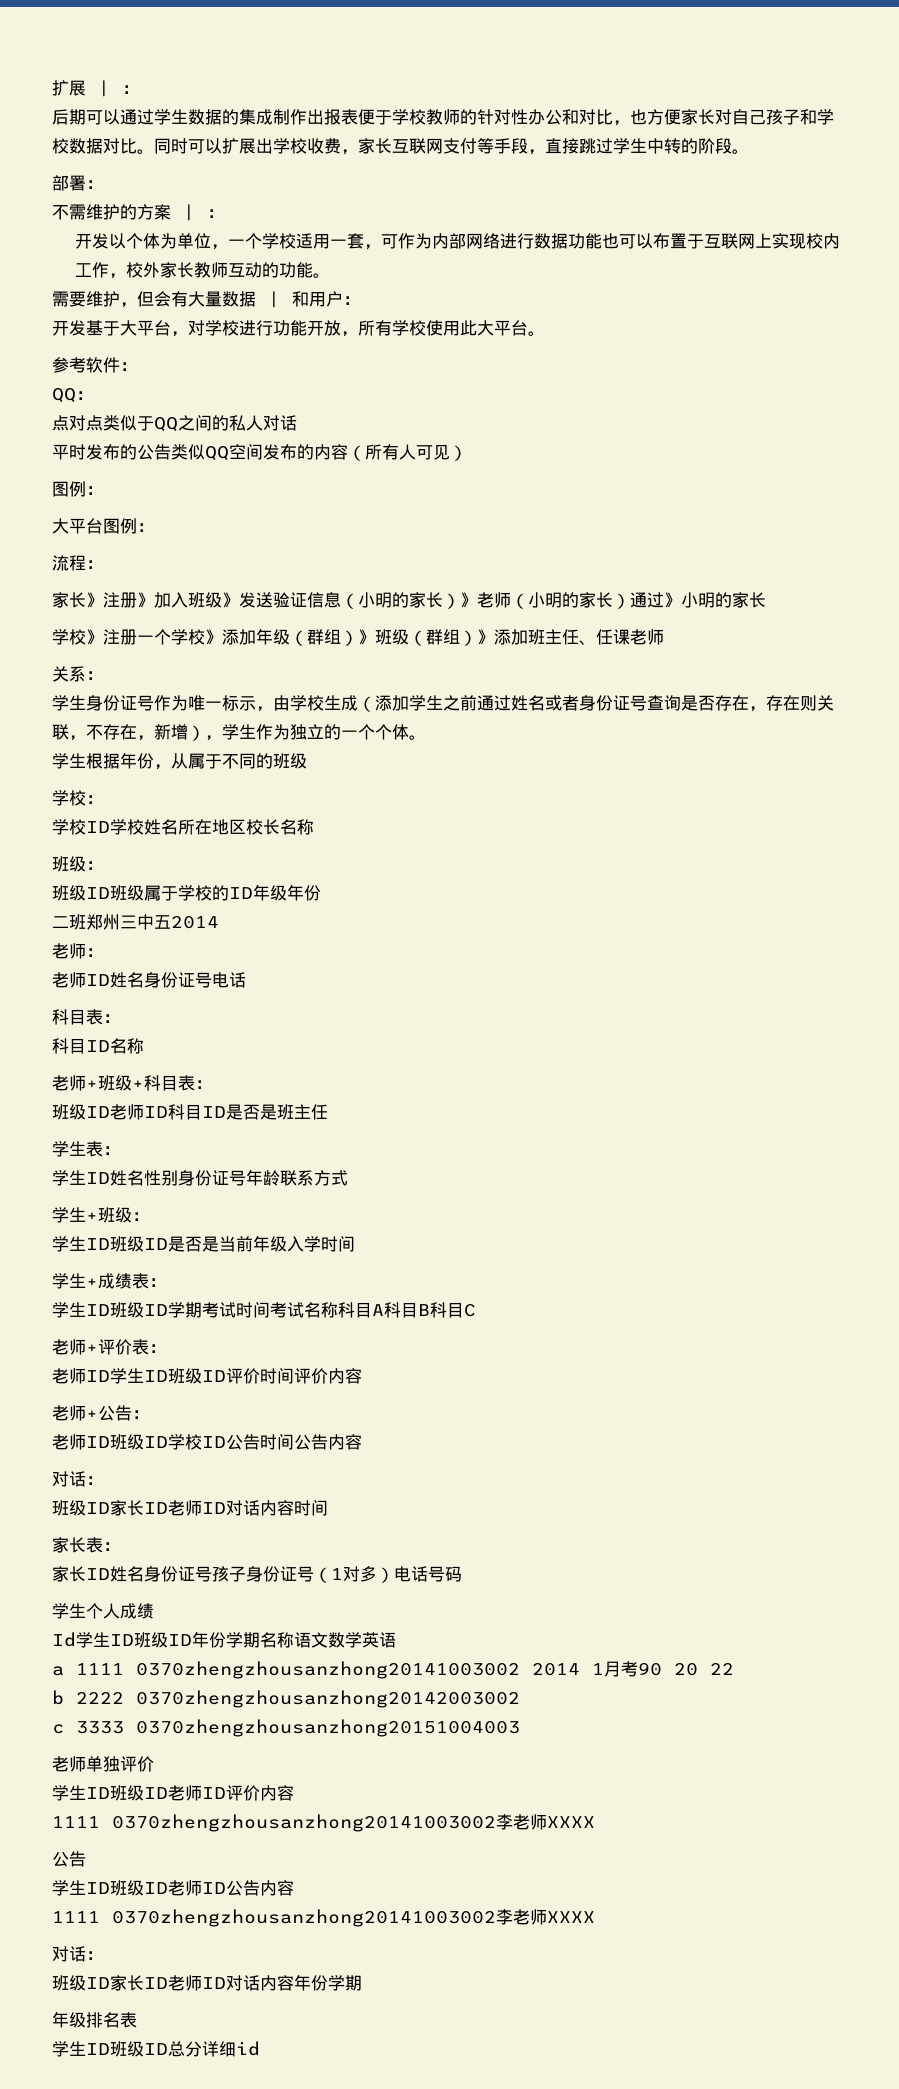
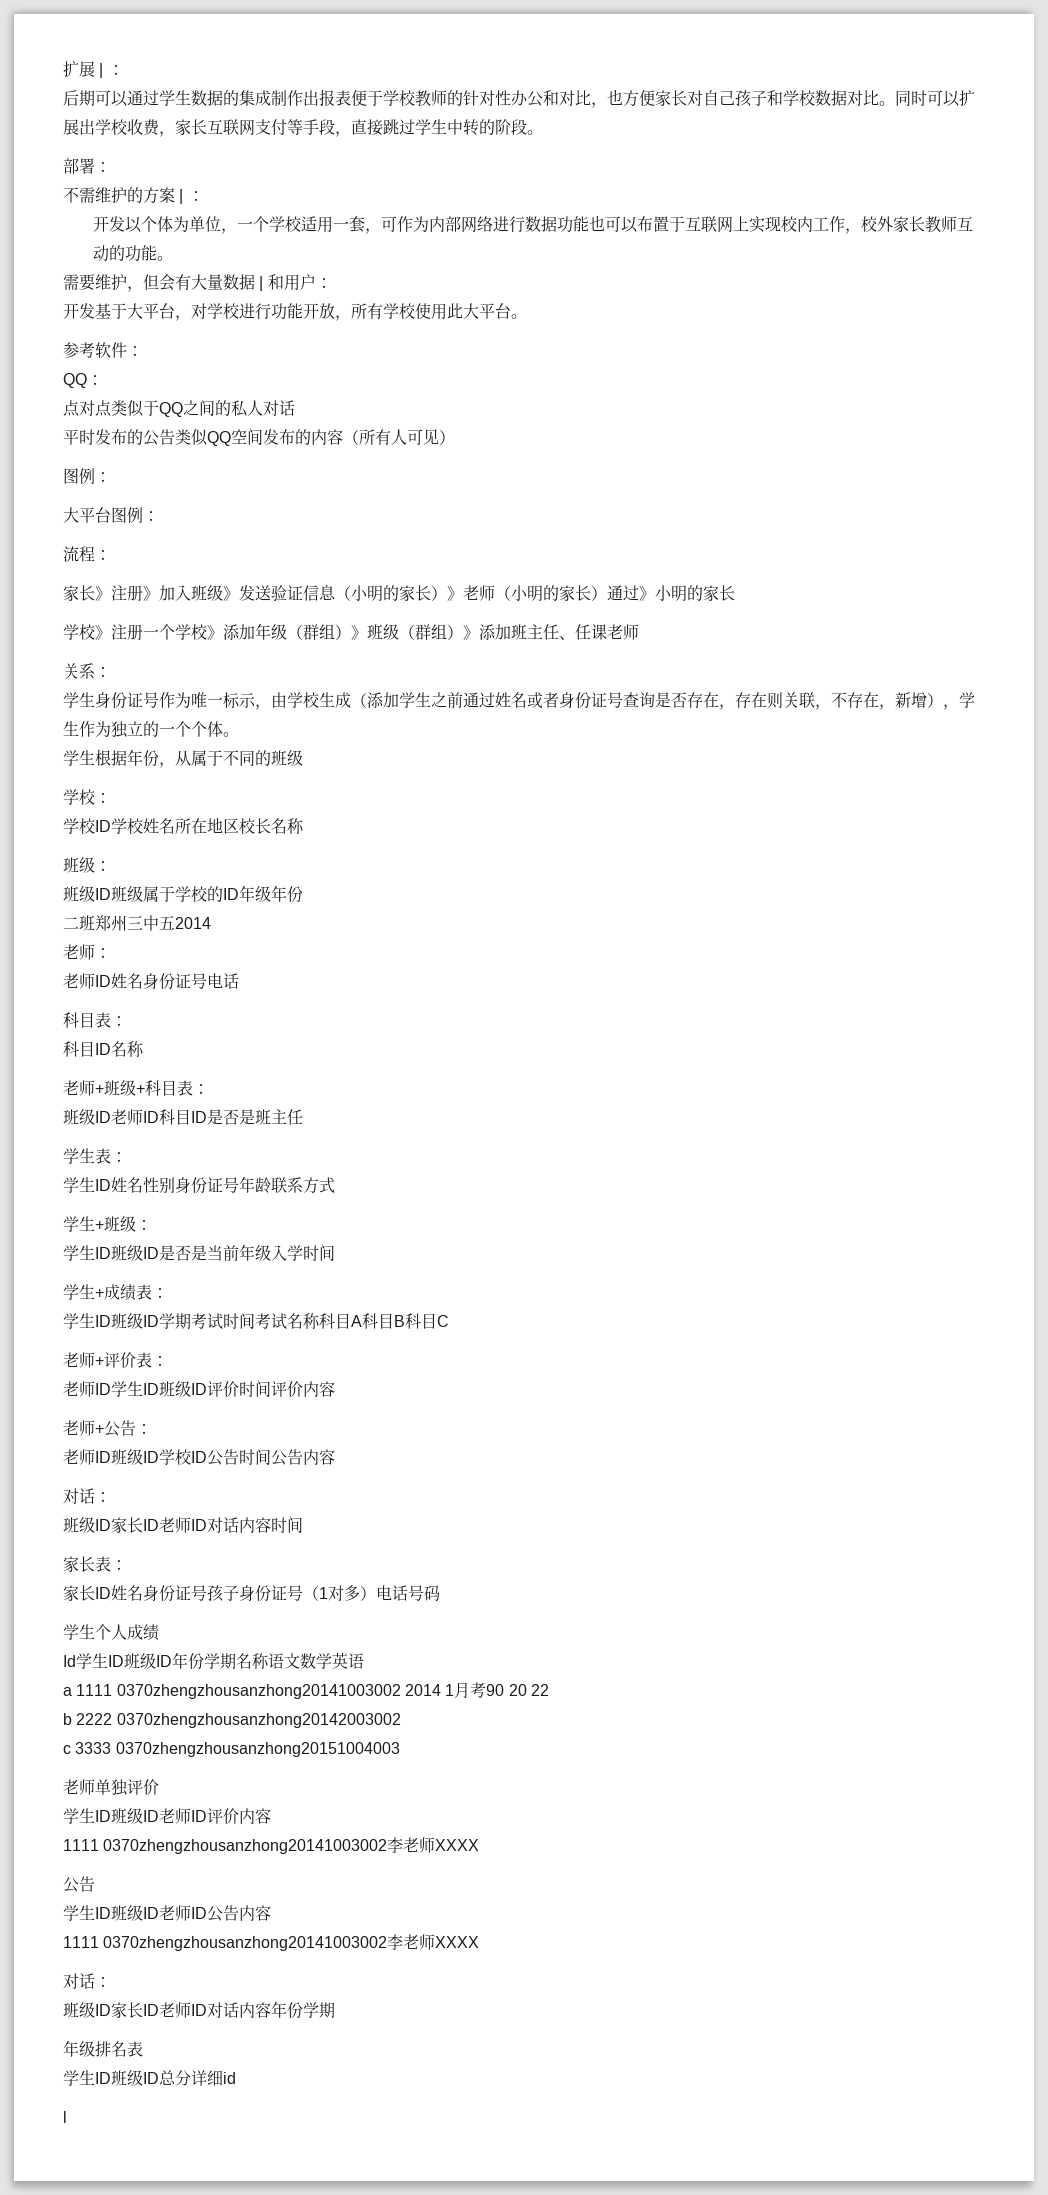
  学生ID班级ID总分详细id
+ l

